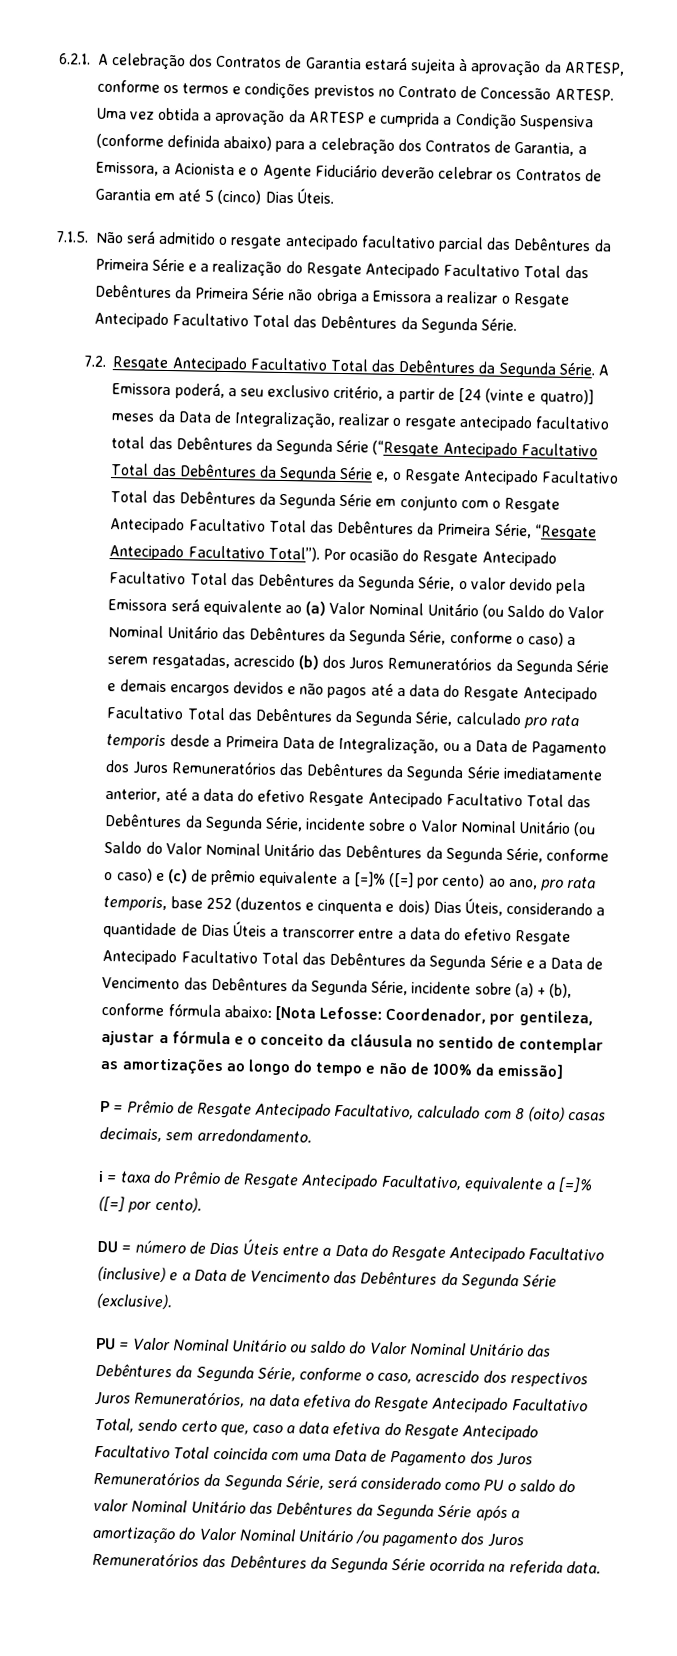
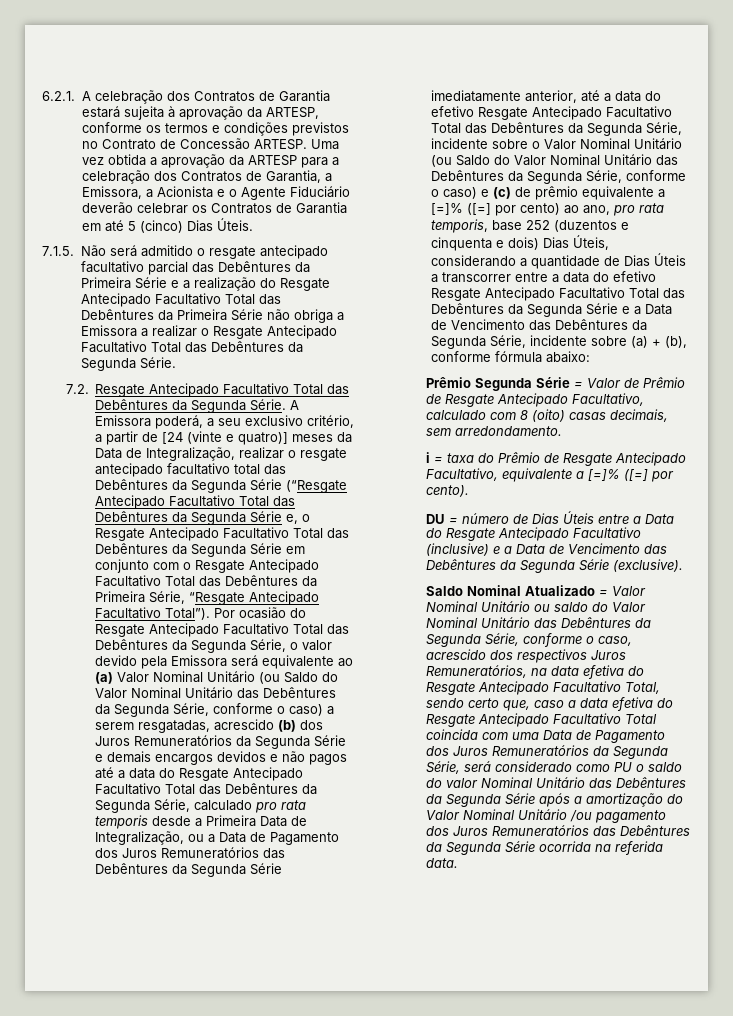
- Uma vez obtida a aprovação da ARTESP e cumprida a Condição Suspensiva (conforme definida abaixo) para a celebração dos Contratos de Garantia, a Emissora, a Acionista e o Agente Fiduciário deverão celebrar os Contratos de Garantia em até 5 (cinco) Dias Úteis.
+ Uma vez obtida a aprovação da ARTESP para a celebração dos Contratos de Garantia, a Emissora, a Acionista e o Agente Fiduciário deverão celebrar os Contratos de Garantia em até 5 (cinco) Dias Úteis.
- Por ocasião do Resgate Antecipado Facultativo Total das Debêntures da Segunda Série, o valor devido pela Emissora será equivalente ao (a) Valor Nominal Unitário (ou Saldo do Valor Nominal Unitário das Debêntures da Segunda Série, conforme o caso) a serem resgatadas, acrescido (b) dos Juros Remuneratórios da Segunda Série e demais encargos devidos e não pagos até a data do Resgate Antecipado Facultativo Total das Debêntures da Segunda Série, calculado pro rata temporis desde a Primeira Data de Integralização, ou a Data de Pagamento dos Juros Remuneratórios das Debêntures da Segunda Série imediatamente anterior, até a data do efetivo Resgate Antecipado Facultativo Total das Debêntures da Segunda Série, incidente sobre o Valor Nominal Unitário (ou Saldo do Valor Nominal Unitário das Debêntures da Segunda Série, conforme o caso) e (c) de prêmio equivalente a [=]% ([=] por cento) ao ano, pro rata temporis, base 252 (duzentos e cinquenta e dois) Dias Úteis, considerando a quantidade de Dias Úteis a transcorrer entre a data do efetivo Resgate Antecipado Facultativo Total das Debêntures da Segunda Série e a Data de Vencimento das Debêntures da Segunda Série, incidente sobre (a) + (b), conforme fórmula abaixo: [Nota Lefosse: Coordenador, por gentileza, ajustar a fórmula e o conceito da cláusula no sentido de contemplar as amortizações ao longo do tempo e não de 100% da emissão]
- P = Prêmio de Resgate Antecipado Facultativo, calculado com 8 (oito) casas decimais, sem arredondamento.
+ Por ocasião do Resgate Antecipado Facultativo Total das Debêntures da Segunda Série, o valor devido pela Emissora será equivalente ao (a) Valor Nominal Unitário (ou Saldo do Valor Nominal Unitário das Debêntures da Segunda Série, conforme o caso) a serem resgatadas, acrescido (b) dos Juros Remuneratórios da Segunda Série e demais encargos devidos e não pagos até a data do Resgate Antecipado Facultativo Total das Debêntures da Segunda Série, calculado pro rata temporis desde a Primeira Data de Integralização, ou a Data de Pagamento dos Juros Remuneratórios das Debêntures da Segunda Série imediatamente anterior, até a data do efetivo Resgate Antecipado Facultativo Total das Debêntures da Segunda Série, incidente sobre o Valor Nominal Unitário (ou Saldo do Valor Nominal Unitário das Debêntures da Segunda Série, conforme o caso) e (c) de prêmio equivalente a [=]% ([=] por cento) ao ano, pro rata temporis, base 252 (duzentos e cinquenta e dois) Dias Úteis, considerando a quantidade de Dias Úteis a transcorrer entre a data do efetivo Resgate Antecipado Facultativo Total das Debêntures da Segunda Série e a Data de Vencimento das Debêntures da Segunda Série, incidente sobre (a) + (b), conforme fórmula abaixo:
+ Prêmio Segunda Série = Valor de Prêmio de Resgate Antecipado Facultativo, calculado com 8 (oito) casas decimais, sem arredondamento.
- PU = Valor Nominal Unitário ou saldo do Valor Nominal Unitário das Debêntures da Segunda Série, conforme o caso, acrescido dos respectivos Juros Remuneratórios, na data efetiva do Resgate Antecipado Facultativo Total, sendo certo que, caso a data efetiva do Resgate Antecipado Facultativo Total coincida com uma Data de Pagamento dos Juros Remuneratórios da Segunda Série, será considerado como PU o saldo do valor Nominal Unitário das Debêntures da Segunda Série após a amortização do Valor Nominal Unitário /ou pagamento dos Juros Remuneratórios das Debêntures da Segunda Série ocorrida na referida data.
+ Saldo Nominal Atualizado = Valor Nominal Unitário ou saldo do Valor Nominal Unitário das Debêntures da Segunda Série, conforme o caso, acrescido dos respectivos Juros Remuneratórios, na data efetiva do Resgate Antecipado Facultativo Total, sendo certo que, caso a data efetiva do Resgate Antecipado Facultativo Total coincida com uma Data de Pagamento dos Juros Remuneratórios da Segunda Série, será considerado como PU o saldo do valor Nominal Unitário das Debêntures da Segunda Série após a amortização do Valor Nominal Unitário /ou pagamento dos Juros Remuneratórios das Debêntures da Segunda Série ocorrida na referida data.

